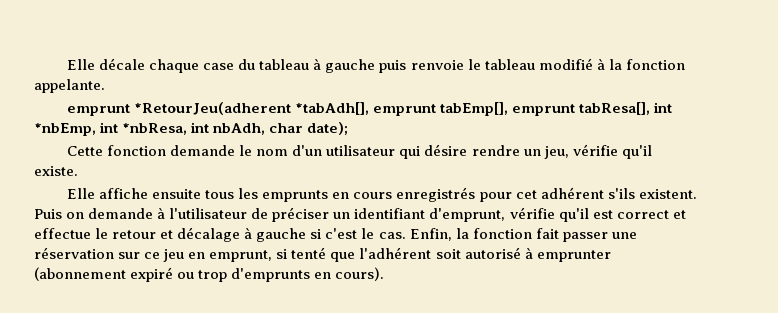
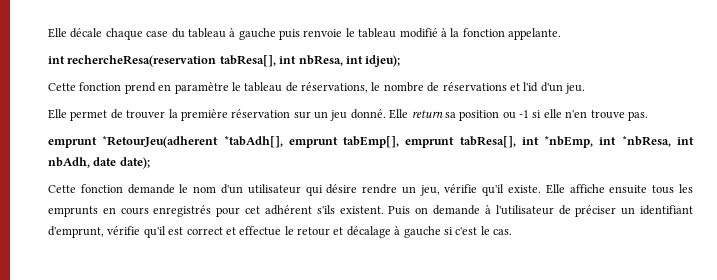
+ int rechercheResa(reservation tabResa[], int nbResa, int idjeu);
+ Cette fonction prend en paramètre le tableau de réservations, le nombre de réservations et l'id d'un jeu.
+ Elle permet de trouver la première réservation sur un jeu donné. Elle return sa position ou -1 si elle n'en trouve pas.
- emprunt *RetourJeu(adherent *tabAdh[], emprunt tabEmp[], emprunt tabResa[], int *nbEmp, int *nbResa, int nbAdh, char date);
+ emprunt *RetourJeu(adherent *tabAdh[], emprunt tabEmp[], emprunt tabResa[], int *nbEmp, int *nbResa, int nbAdh, date date);
- Cette fonction demande le nom d'un utilisateur qui désire rendre un jeu, vérifie qu'il existe.
- Elle affiche ensuite tous les emprunts en cours enregistrés pour cet adhérent s'ils existent.
+ Cette fonction demande le nom d'un utilisateur qui désire rendre un jeu, vérifie qu'il existe. Elle affiche ensuite tous les emprunts en cours enregistrés pour cet adhérent s'ils existent.
- Enfin, la fonction fait passer une réservation sur ce jeu en emprunt, si tenté que l'adhérent soit autorisé à emprunter (abonnement expiré ou trop d'emprunts en cours).

